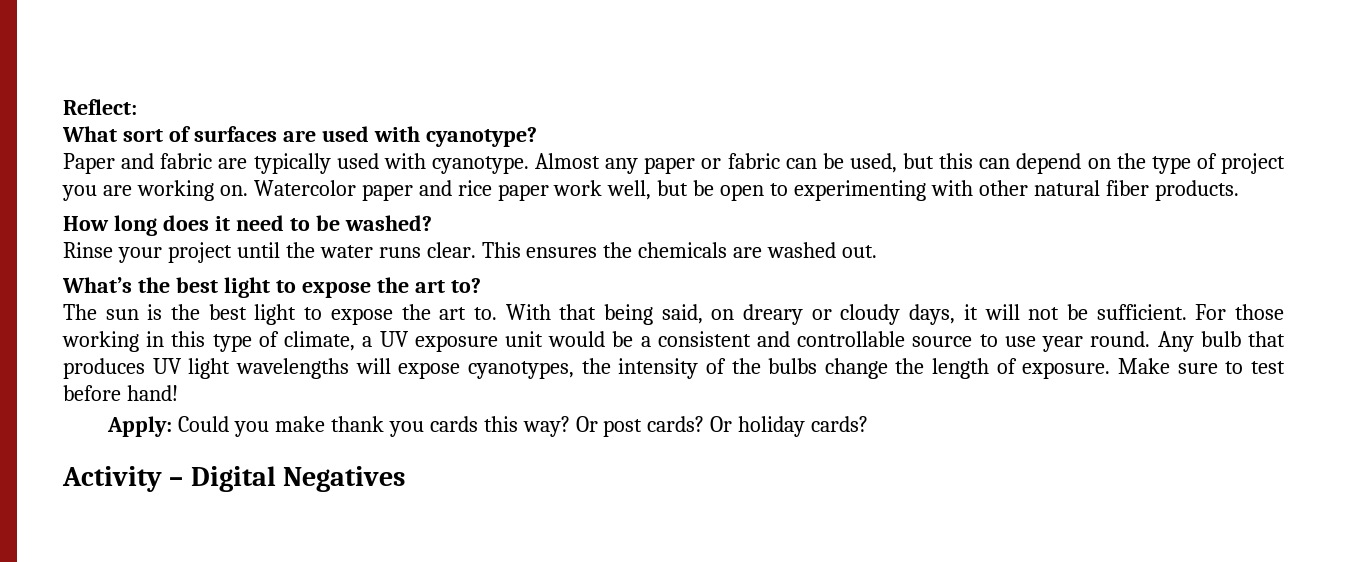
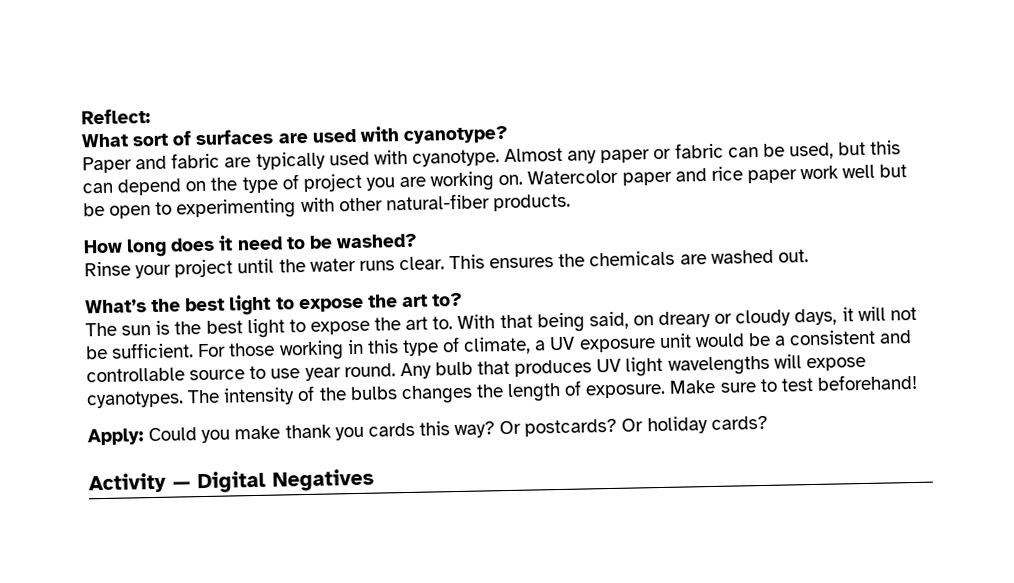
- Watercolor paper and rice paper work well, but be open to experimenting with other natural fiber products.
+ Watercolor paper and rice paper work well but be open to experimenting with other natural-fiber products.
- Any bulb that produces UV light wavelengths will expose cyanotypes, the intensity of the bulbs change the length of exposure.
+ Any bulb that produces UV light wavelengths will expose cyanotypes. The intensity of the bulbs changes the length of exposure.
- Make sure to test before hand!
+ Make sure to test beforehand!
- Or post cards?
+ Or postcards?
- Activity – Digital Negatives
+ Activity — Digital Negatives

